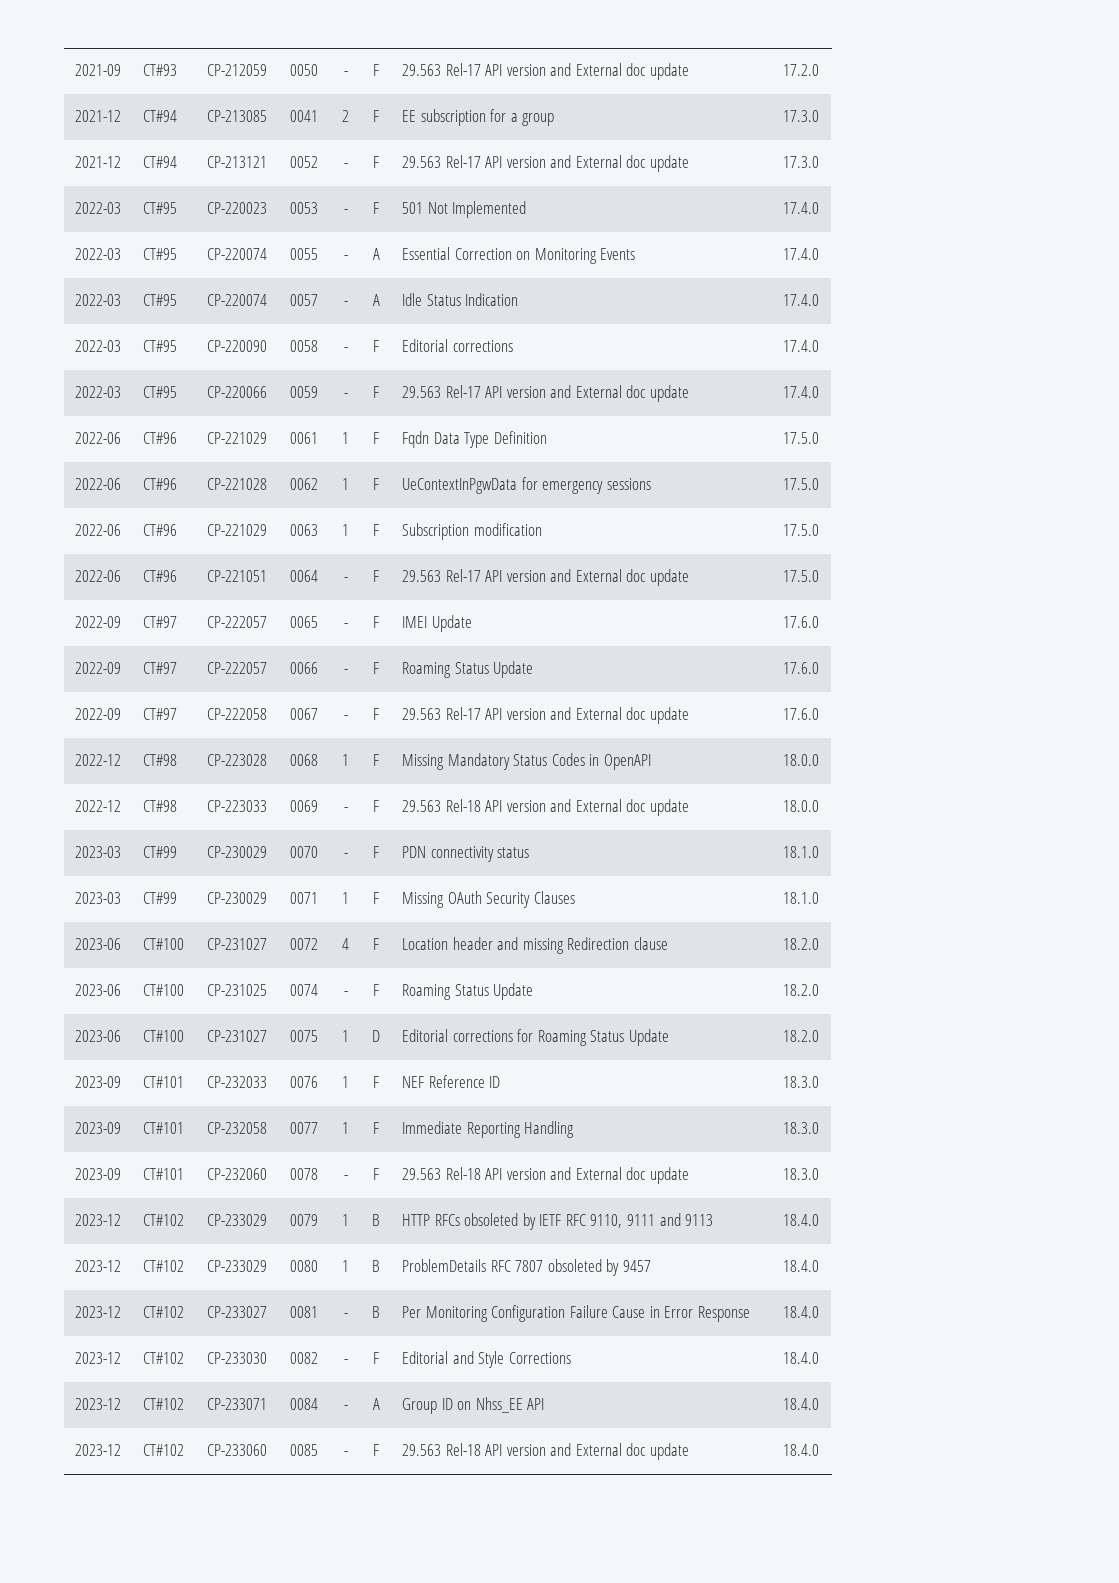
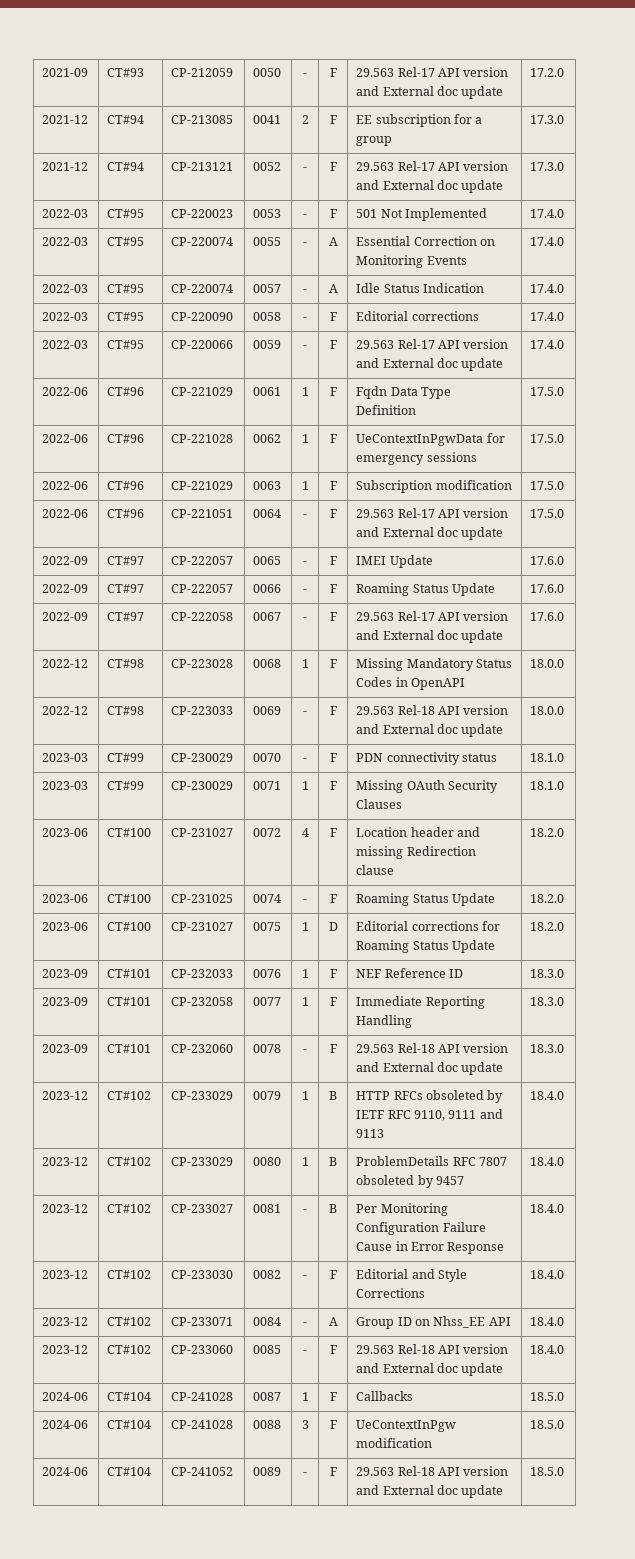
+ 2024-06 | CT#104 | CP-241028 | 0087 | 1 | F | Callbacks | 18.5.0
+ 2024-06 | CT#104 | CP-241028 | 0088 | 3 | F | UeContextInPgw modification | 18.5.0
+ 2024-06 | CT#104 | CP-241052 | 0089 | - | F | 29.563 Rel-18 API version and External doc update | 18.5.0

